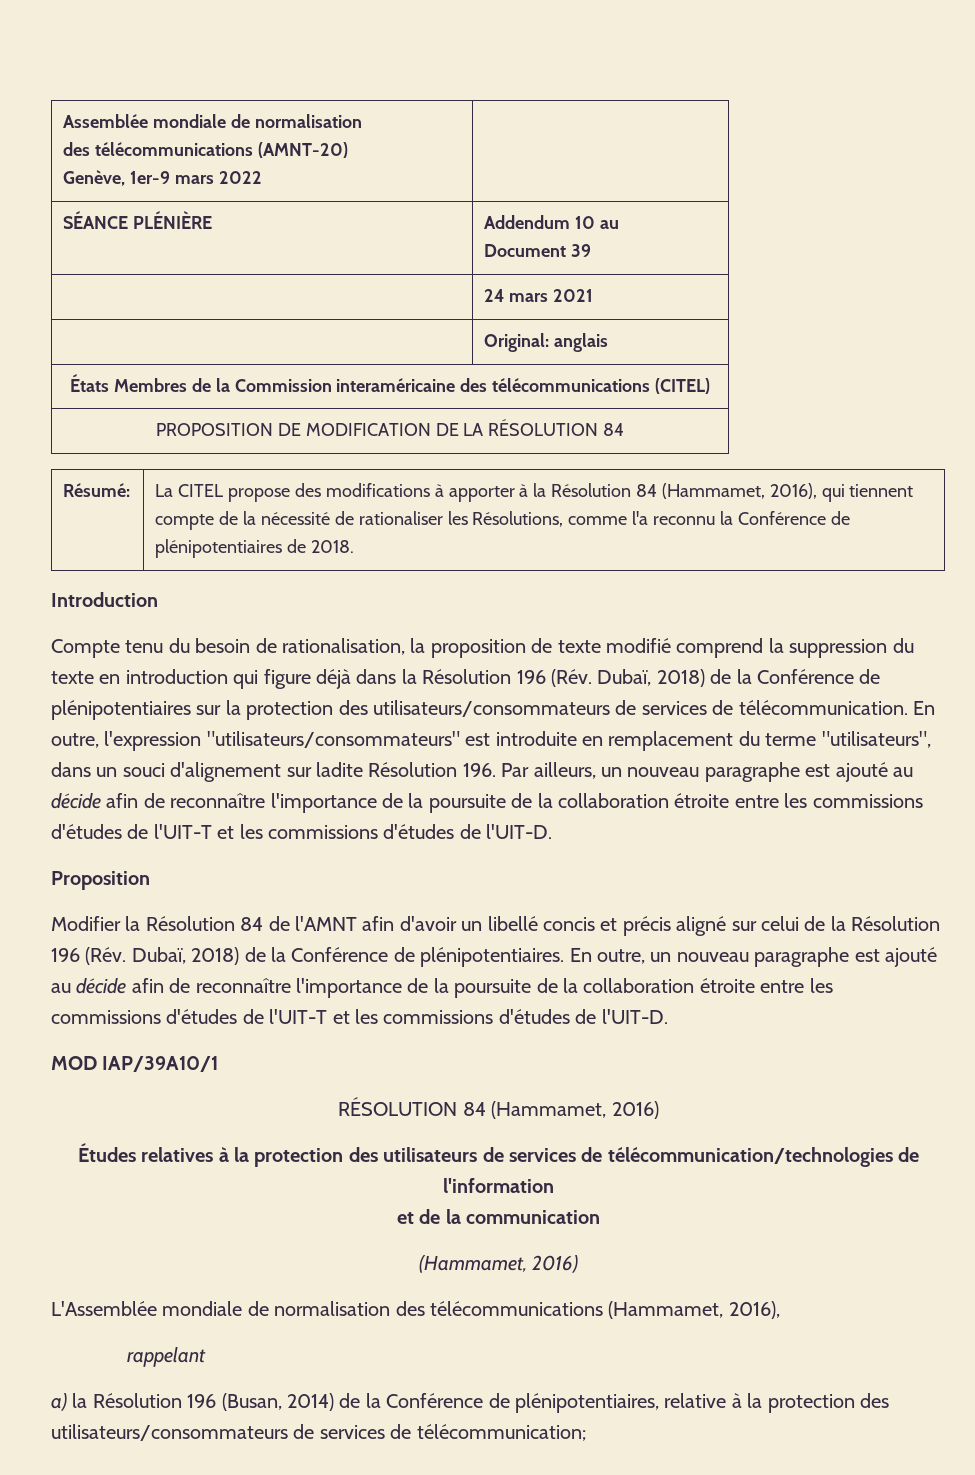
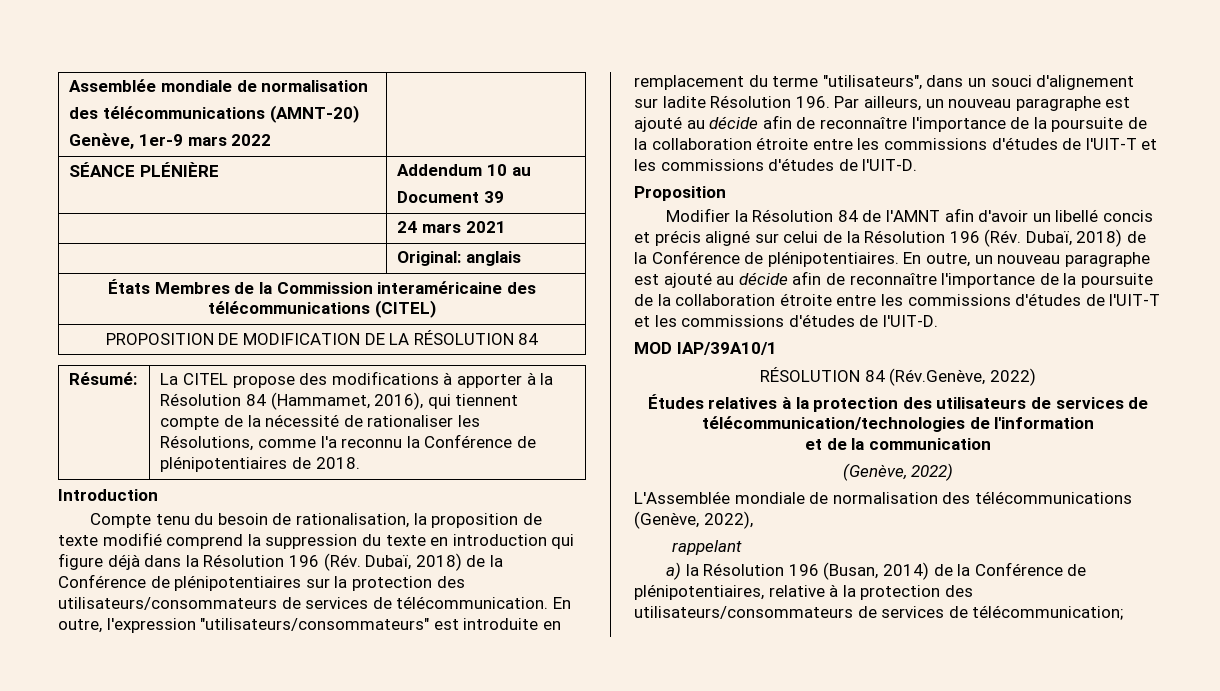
- RÉSOLUTION 84 (Hammamet, 2016)
+ RÉSOLUTION 84 (Rév.Genève, 2022)
  et de la communication
- (Hammamet, 2016)
+ (Genève, 2022)
- L'Assemblée mondiale de normalisation des télécommunications (Hammamet, 2016),
+ L'Assemblée mondiale de normalisation des télécommunications (Genève, 2022),

